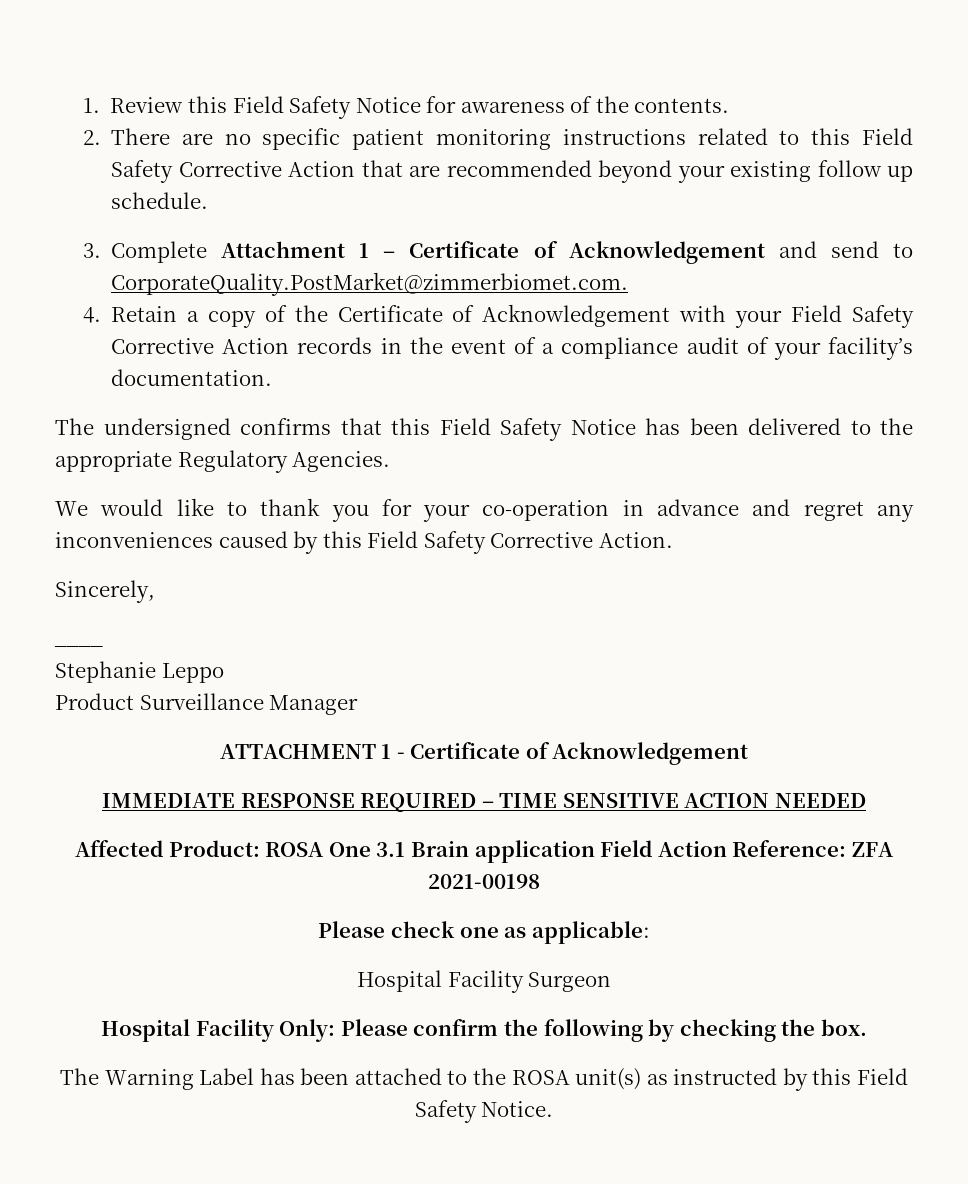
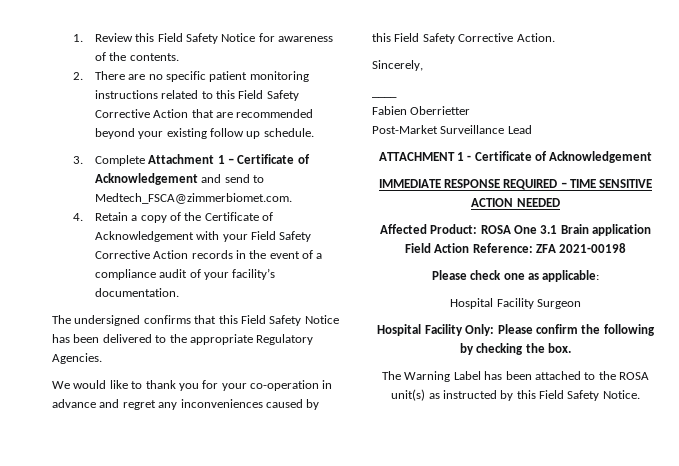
- 3. Complete Attachment 1 – Certificate of Acknowledgement and send to CorporateQuality.PostMarket@zimmerbiomet.com.
+ 3. Complete Attachment 1 – Certificate of Acknowledgement and send to Medtech_FSCA@zimmerbiomet.com.
- Stephanie Leppo
- Product Surveillance Manager
+ Fabien Oberrietter
+ Post-Market Surveillance Lead

